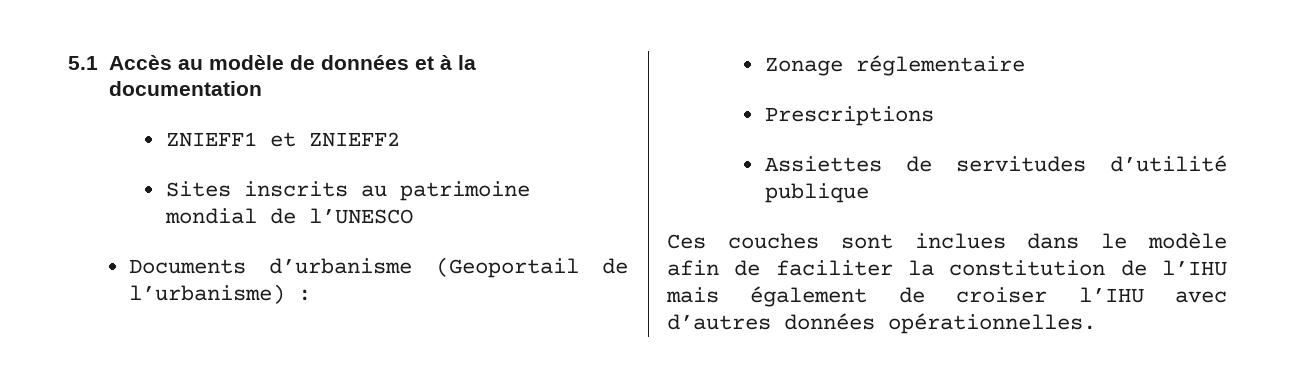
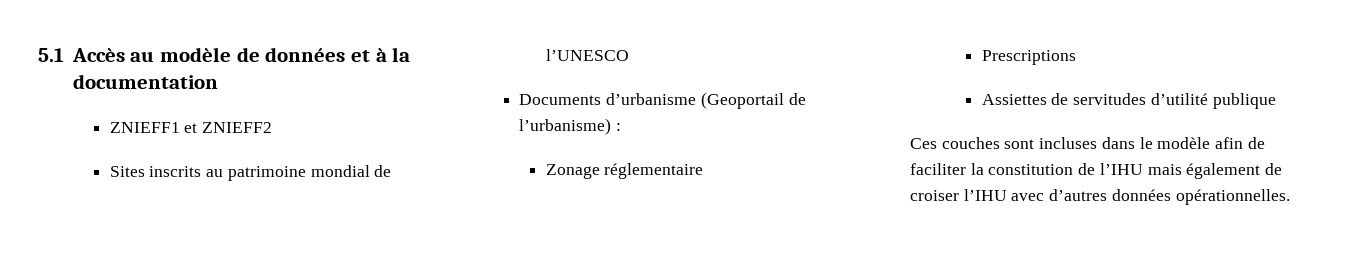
- Ces couches sont inclues dans le modèle afin de faciliter la constitution de l’IHU mais également de croiser l’IHU avec d’autres données opérationnelles.
+ Ces couches sont incluses dans le modèle afin de faciliter la constitution de l’IHU mais également de croiser l’IHU avec d’autres données opérationnelles.

